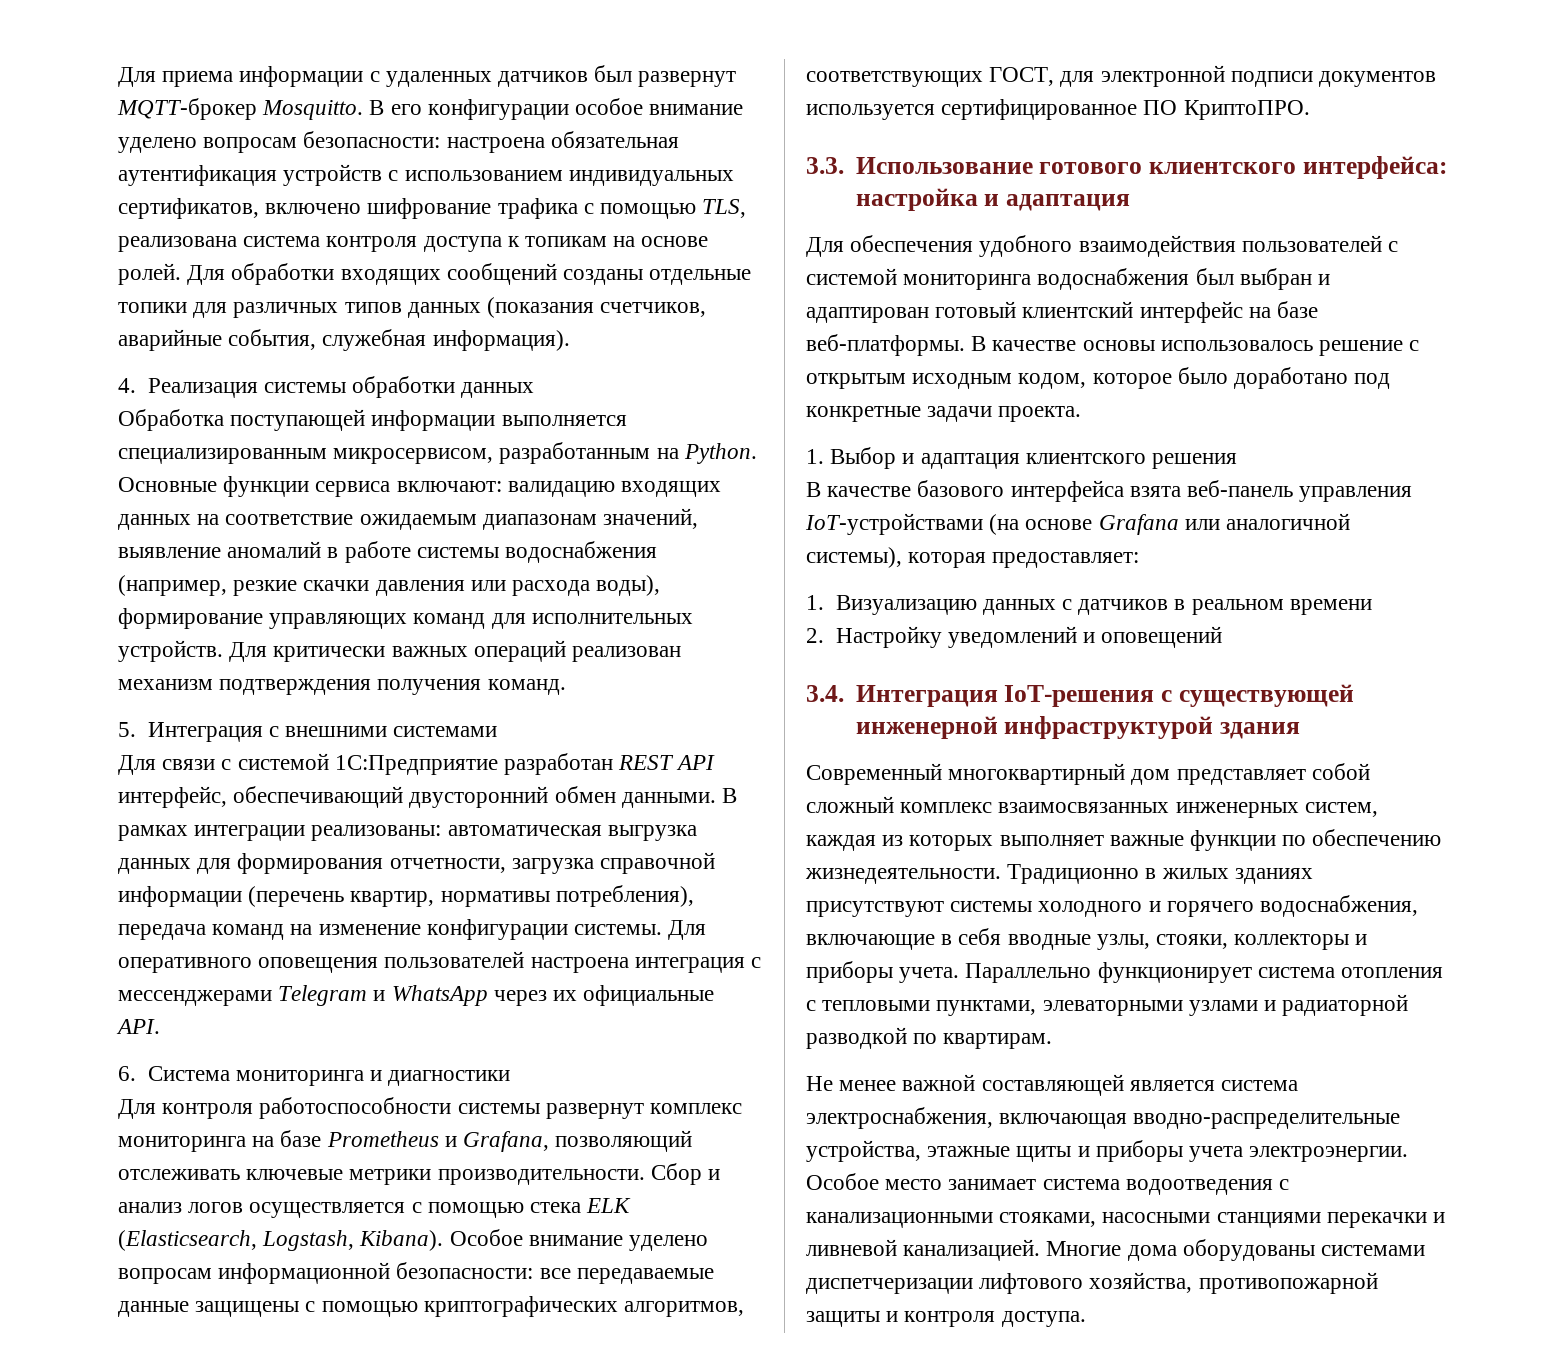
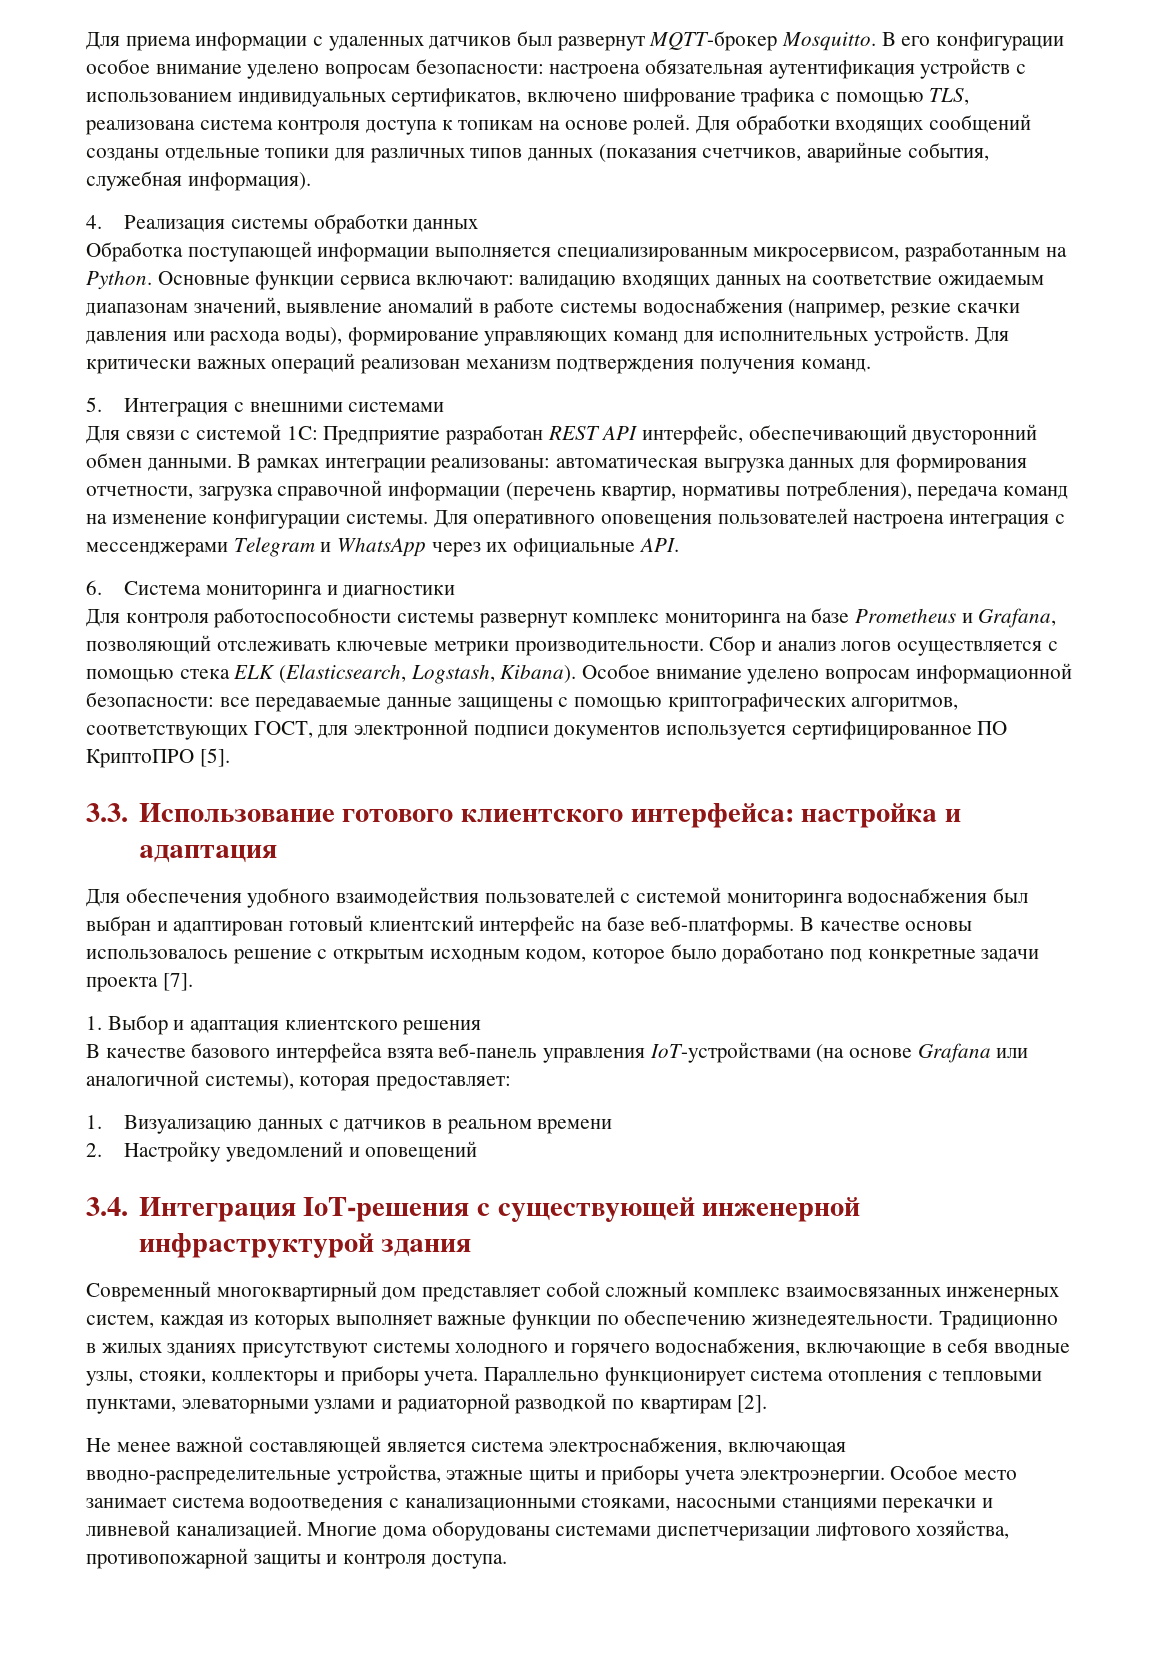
- Для связи с системой 1С:Предприятие разработан REST API интерфейс, обеспечивающий двусторонний обмен данными.
+ Для связи с системой 1С: Предприятие разработан REST API интерфейс, обеспечивающий двусторонний обмен данными.
- Особое внимание уделено вопросам информационной безопасности: все передаваемые данные защищены с помощью криптографических алгоритмов, соответствующих ГОСТ, для электронной подписи документов используется сертифицированное ПО КриптоПРО.
+ Особое внимание уделено вопросам информационной безопасности: все передаваемые данные защищены с помощью криптографических алгоритмов, соответствующих ГОСТ, для электронной подписи документов используется сертифицированное ПО КриптоПРО [5].
- В качестве основы использовалось решение с открытым исходным кодом, которое было доработано под конкретные задачи проекта.
+ В качестве основы использовалось решение с открытым исходным кодом, которое было доработано под конкретные задачи проекта [7].
- Параллельно функционирует система отопления с тепловыми пунктами, элеваторными узлами и радиаторной разводкой по квартирам.
+ Параллельно функционирует система отопления с тепловыми пунктами, элеваторными узлами и радиаторной разводкой по квартирам [2].

